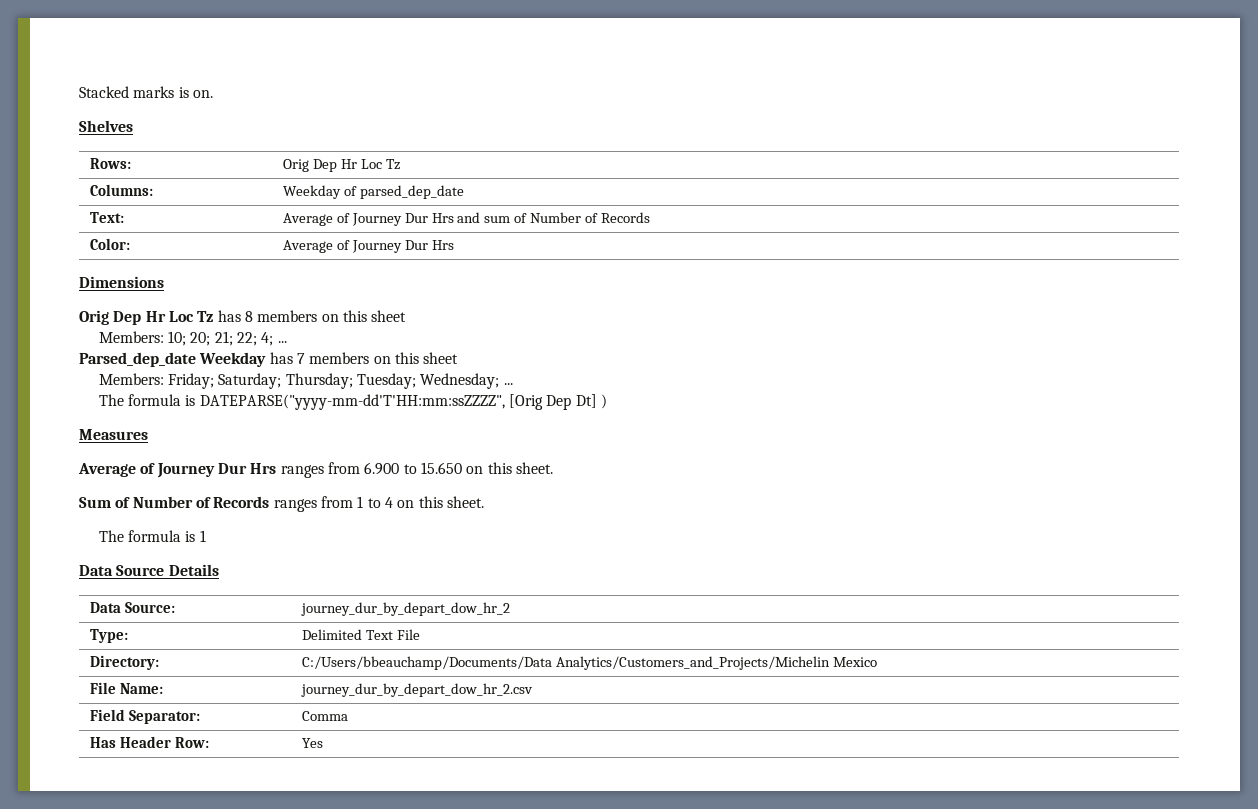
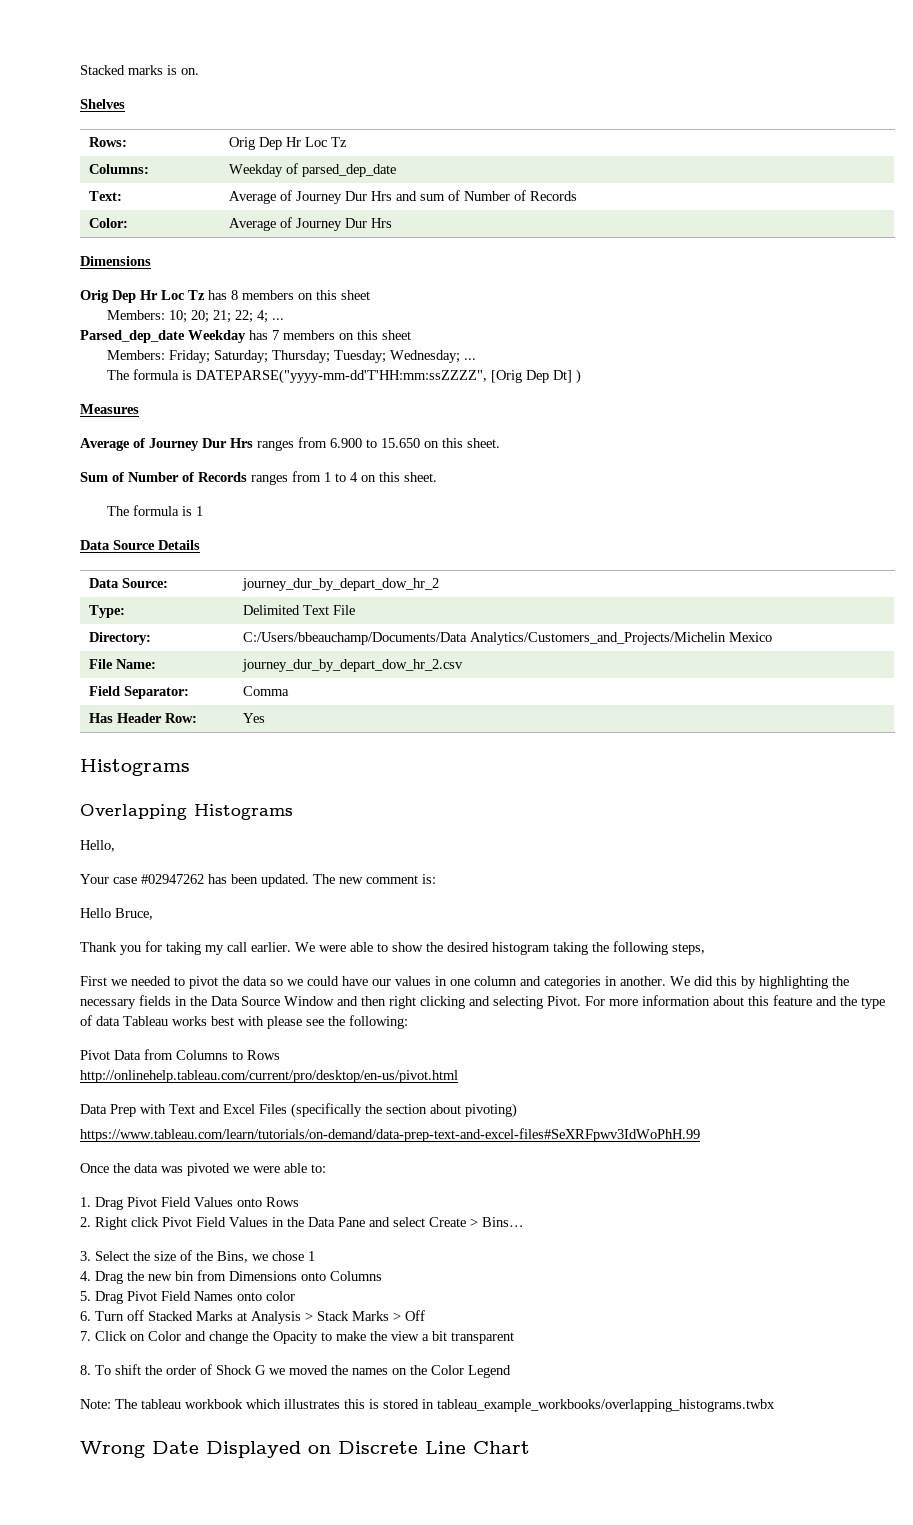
  Has Header Row: | Yes
+ Histograms
+ Overlapping Histograms
+ Hello,
+ Your case #02947262 has been updated. The new comment is:
+ Hello Bruce,
+ Thank you for taking my call earlier. We were able to show the desired histogram taking the following steps,
+ First we needed to pivot the data so we could have our values in one column and categories in another. We did this by highlighting the necessary fields in the Data Source Window and then right clicking and selecting Pivot. For more information about this feature and the type of data Tableau works best with please see the following:
+ Pivot Data from Columns to Rows
+ http://onlinehelp.tableau.com/current/pro/desktop/en-us/pivot.html
+ Data Prep with Text and Excel Files (specifically the section about pivoting)
+ https://www.tableau.com/learn/tutorials/on-demand/data-prep-text-and-excel-files#SeXRFpwv3IdWoPhH.99
+ Once the data was pivoted we were able to:
+ 1. Drag Pivot Field Values onto Rows
+ 2. Right click Pivot Field Values in the Data Pane and select Create > Bins…
+ 3. Select the size of the Bins, we chose 1
+ 4. Drag the new bin from Dimensions onto Columns
+ 5. Drag Pivot Field Names onto color
+ 6. Turn off Stacked Marks at Analysis > Stack Marks > Off
+ 7. Click on Color and change the Opacity to make the view a bit transparent
+ 8. To shift the order of Shock G we moved the names on the Color Legend
+ Note: The tableau workbook which illustrates this is stored in tableau_example_workbooks/overlapping_histograms.twbx
+ Wrong Date Displayed on Discrete Line Chart

